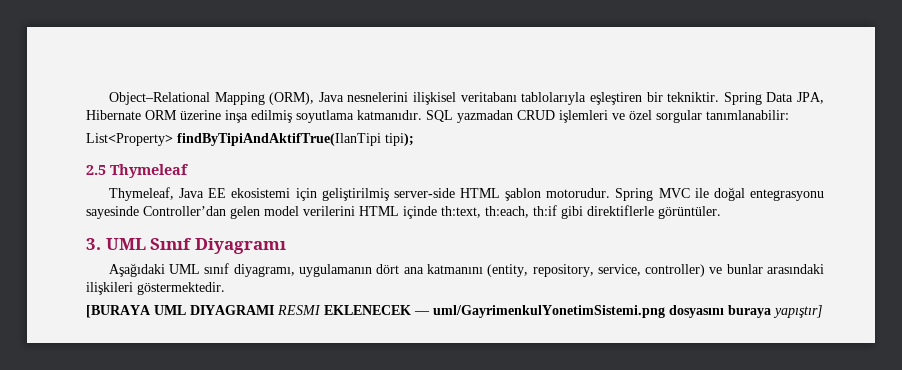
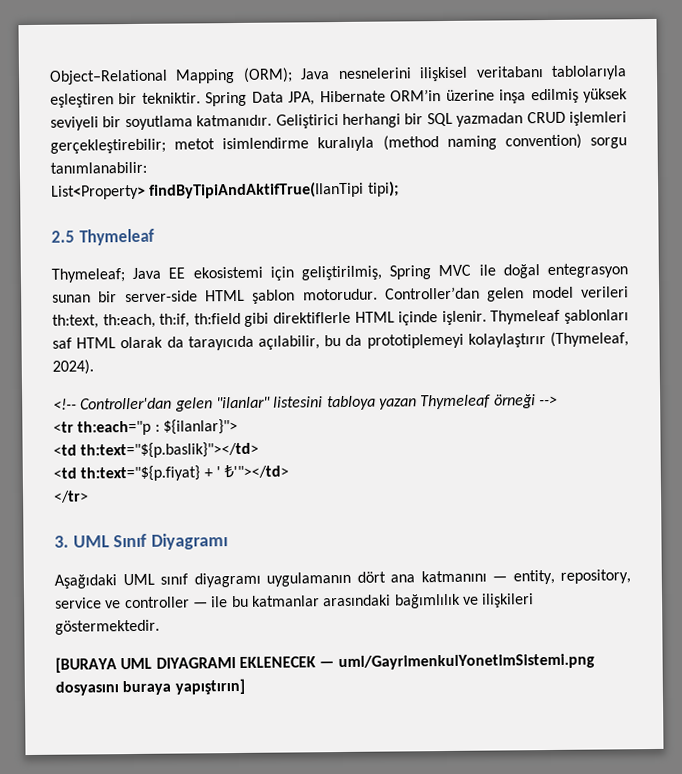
- Object–Relational Mapping (ORM), Java nesnelerini ilişkisel veritabanı tablolarıyla eşleştiren bir tekniktir.
+ Object–Relational Mapping (ORM); Java nesnelerini ilişkisel veritabanı tablolarıyla eşleştiren bir tekniktir.
- Spring Data JPA, Hibernate ORM üzerine inşa edilmiş soyutlama katmanıdır. SQL yazmadan CRUD işlemleri ve özel sorgular tanımlanabilir:
+ Spring Data JPA, Hibernate ORM’in üzerine inşa edilmiş yüksek seviyeli bir soyutlama katmanıdır. Geliştirici herhangi bir SQL yazmadan CRUD işlemleri gerçekleştirebilir; metot isimlendirme kuralıyla (method naming convention) sorgu tanımlanabilir:
- Thymeleaf, Java EE ekosistemi için geliştirilmiş server-side HTML şablon motorudur. Spring MVC ile doğal entegrasyonu sayesinde Controller’dan gelen model verilerini HTML içinde th:text, th:each, th:if gibi direktiflerle görüntüler.
+ Thymeleaf; Java EE ekosistemi için geliştirilmiş, Spring MVC ile doğal entegrasyon sunan bir server-side HTML şablon motorudur. Controller’dan gelen model verileri th:text, th:each, th:if, th:field gibi direktiflerle HTML içinde işlenir. Thymeleaf şablonları saf HTML olarak da tarayıcıda açılabilir, bu da prototiplemeyi kolaylaştırır (Thymeleaf, 2024).
+ <!-- Controller'dan gelen "ilanlar" listesini tabloya yazan Thymeleaf örneği -->
+ <tr th:each="p : ${ilanlar}">
+ <td th:text="${p.baslik}"></td>
+ <td th:text="${p.fiyat} + ' ₺'"></td>
+ </tr>
- Aşağıdaki UML sınıf diyagramı, uygulamanın dört ana katmanını (entity, repository, service, controller) ve bunlar arasındaki ilişkileri göstermektedir.
+ Aşağıdaki UML sınıf diyagramı uygulamanın dört ana katmanını — entity, repository, service ve controller — ile bu katmanlar arasındaki bağımlılık ve ilişkileri göstermektedir.
- [BURAYA UML DIYAGRAMI RESMI EKLENECEK — uml/GayrimenkulYonetimSistemi.png dosyasını buraya yapıştır]
+ [BURAYA UML DIYAGRAMI EKLENECEK — uml/GayrimenkulYonetimSistemi.png dosyasını buraya yapıştırın]

